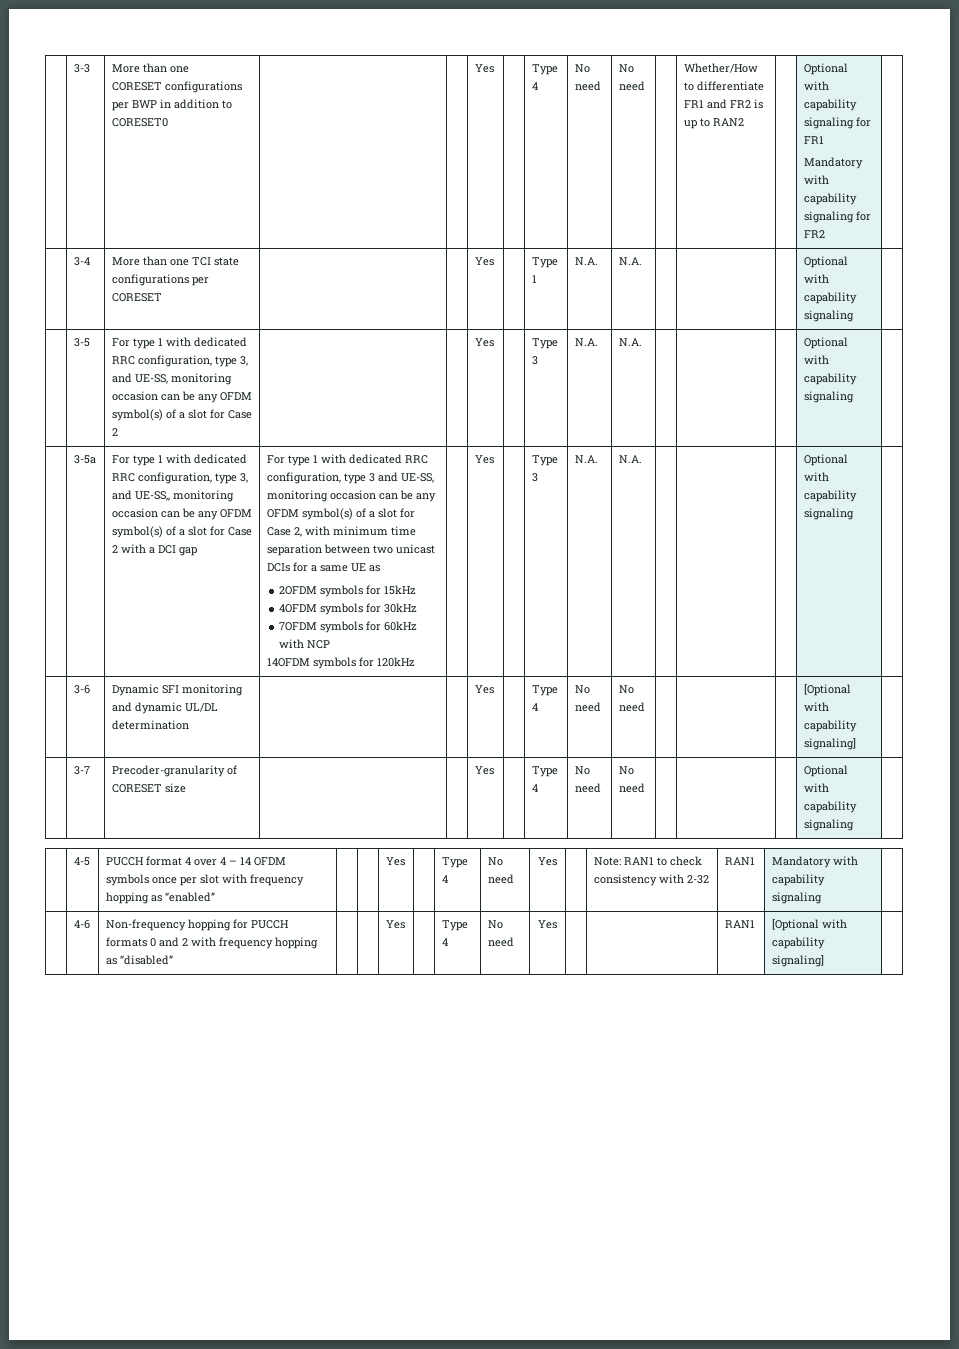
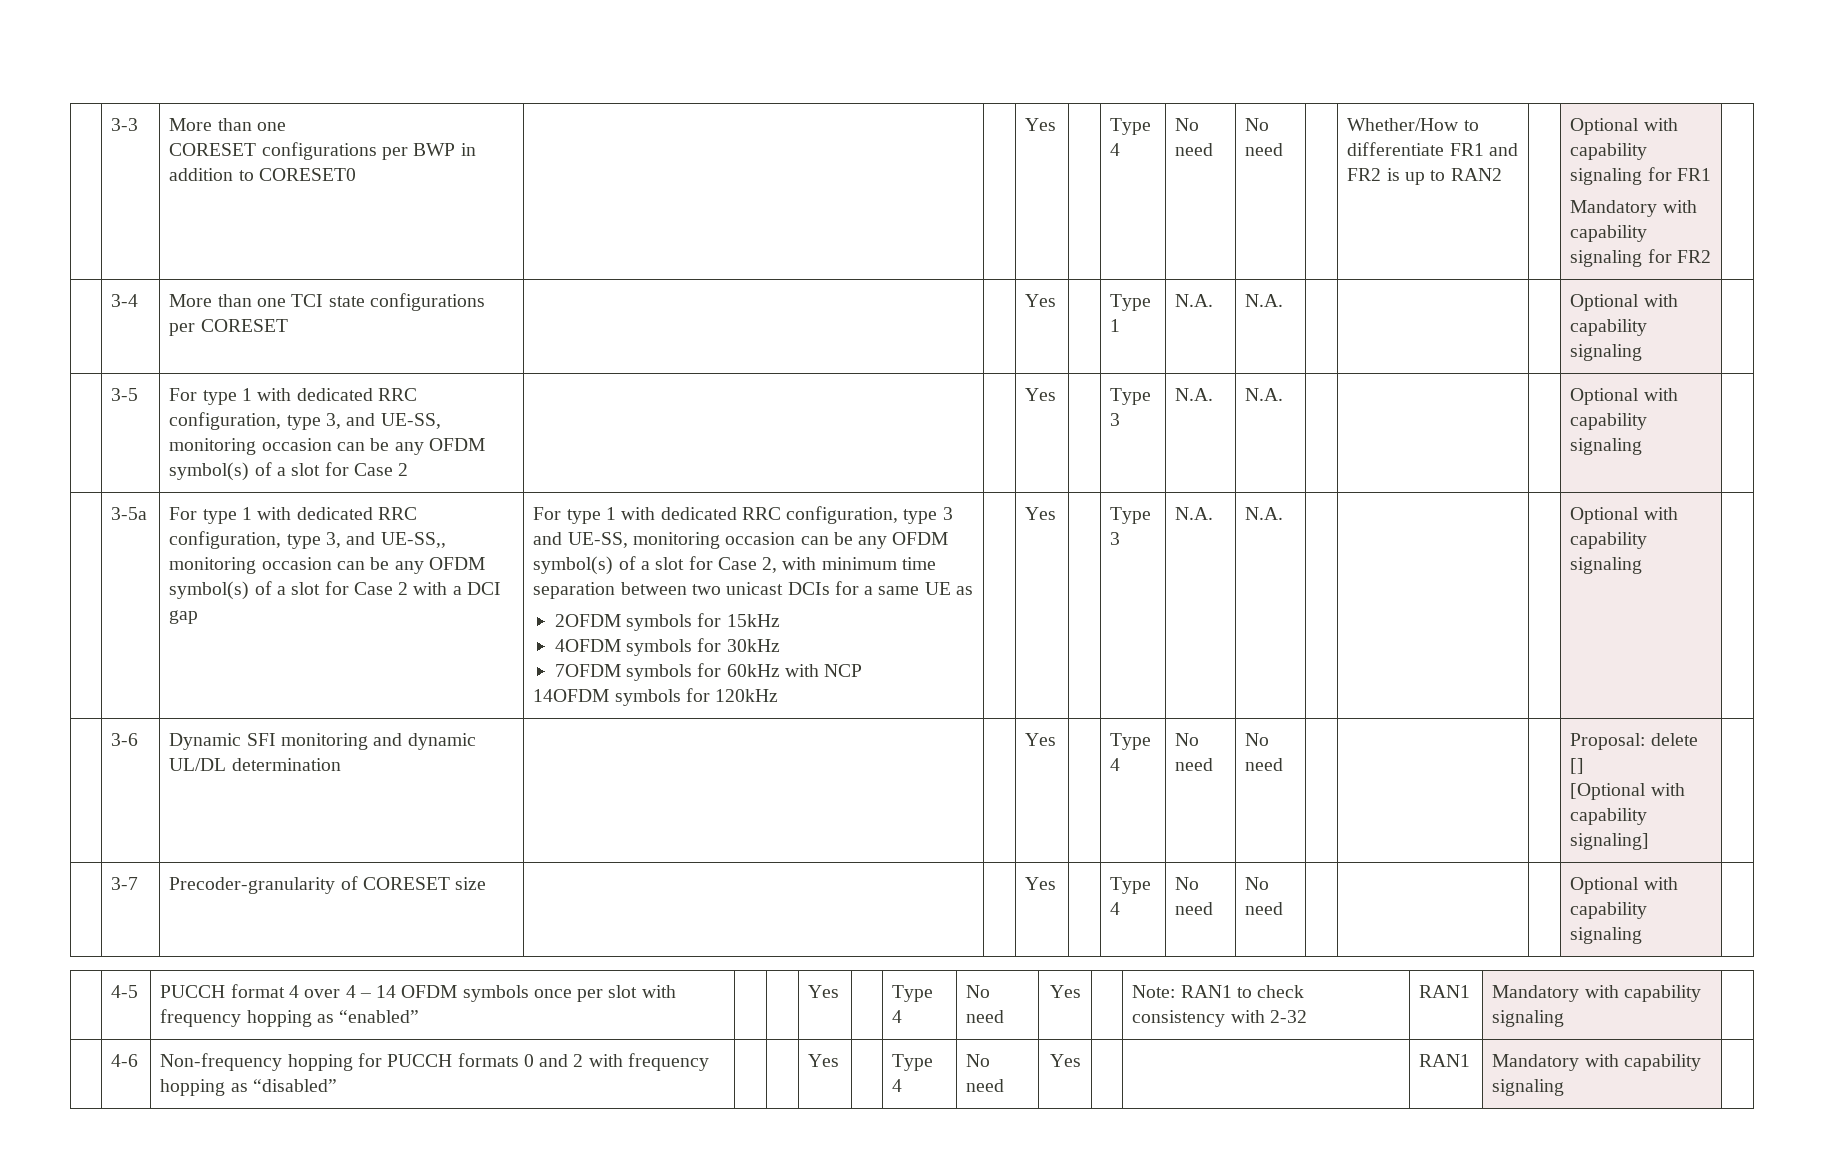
- | 3-6 | Dynamic SFI monitoring and dynamic UL/DL determination | | | Yes | | Type 4 | No need | No need | | | | [Optional with capability signaling] |
+ | 3-6 | Dynamic SFI monitoring and dynamic UL/DL determination | | | Yes | | Type 4 | No need | No need | | | | Proposal: delete []
+ [Optional with capability signaling] |
- | 4-6 | Non-frequency hopping for PUCCH formats 0 and 2 with frequency hopping as “disabled” | | | Yes | | Type 4 | No need | Yes | | | RAN1 | [Optional with capability signaling] |
+ | 4-6 | Non-frequency hopping for PUCCH formats 0 and 2 with frequency hopping as “disabled” | | | Yes | | Type 4 | No need | Yes | | | RAN1 | Mandatory with capability signaling |

